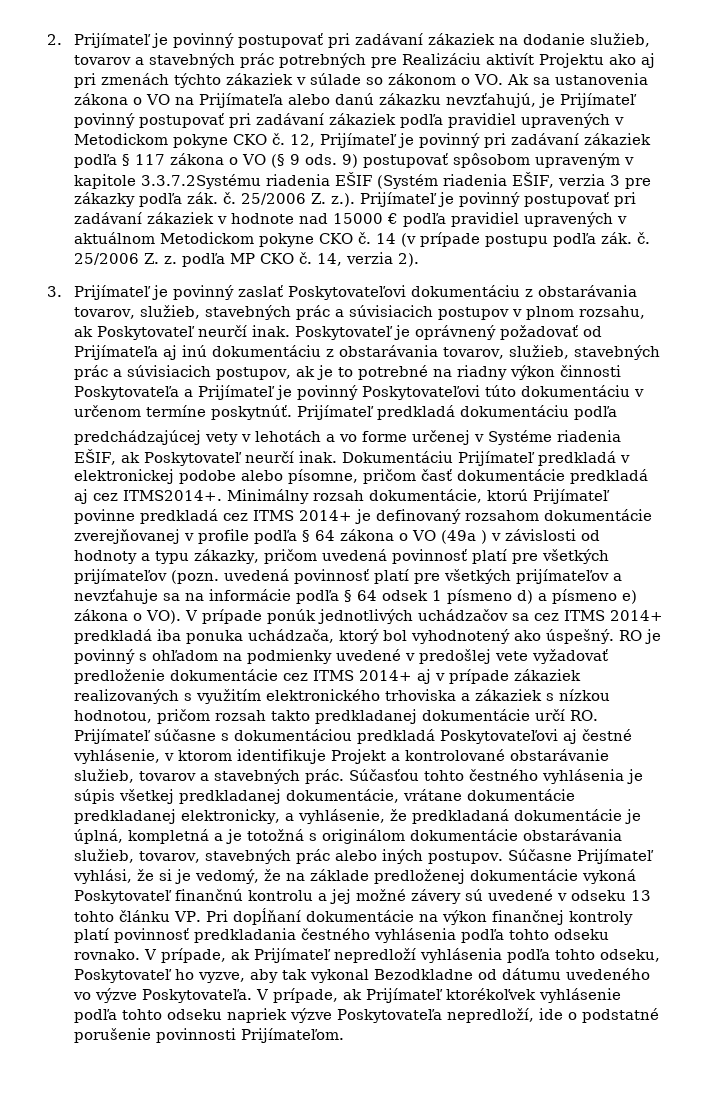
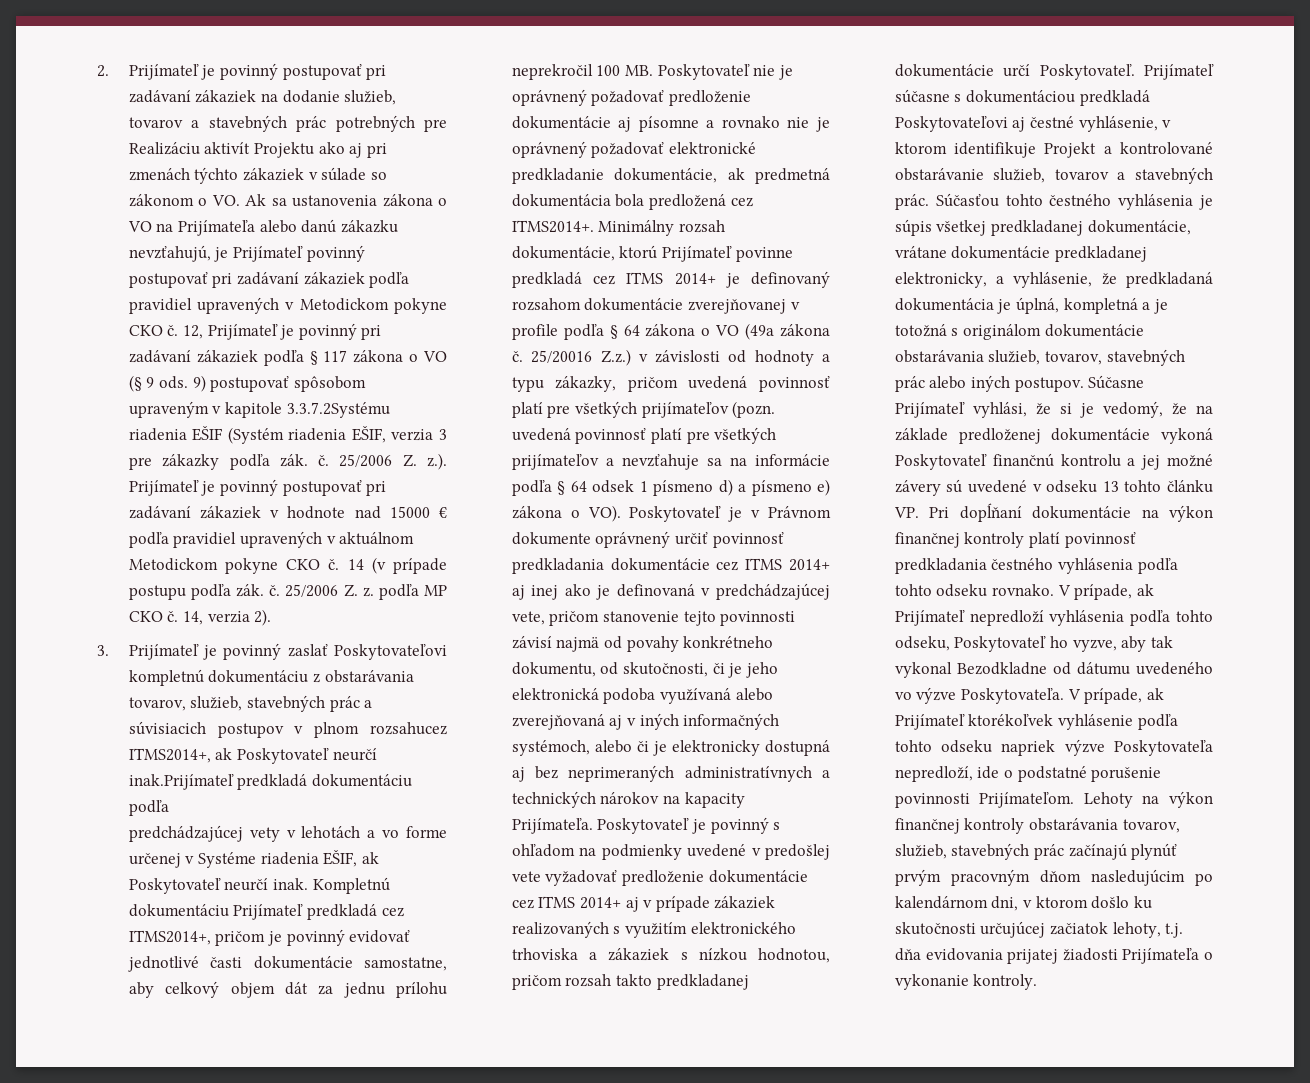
- 3. Prijímateľ je povinný zaslať Poskytovateľovi dokumentáciu z obstarávania tovarov, služieb, stavebných prác a súvisiacich postupov v plnom rozsahu, ak Poskytovateľ neurčí inak. Poskytovateľ je oprávnený požadovať od Prijímateľa aj inú dokumentáciu z obstarávania tovarov, služieb, stavebných prác a súvisiacich postupov, ak je to potrebné na riadny výkon činnosti Poskytovateľa a Prijímateľ je povinný Poskytovateľovi túto dokumentáciu v určenom termíne poskytnúť. Prijímateľ predkladá dokumentáciu podľa
+ 3. Prijímateľ je povinný zaslať Poskytovateľovi kompletnú dokumentáciu z obstarávania tovarov, služieb, stavebných prác a súvisiacich postupov v plnom rozsahucez ITMS2014+, ak Poskytovateľ neurčí inak.Prijímateľ predkladá dokumentáciu podľa
- Dokumentáciu Prijímateľ predkladá v elektronickej podobe alebo písomne, pričom časť dokumentácie predkladá aj cez ITMS2014+.
+ Kompletnú dokumentáciu Prijímateľ predkladá cez ITMS2014+, pričom je povinný evidovať jednotlivé časti dokumentácie samostatne, aby celkový objem dát za jednu prílohu neprekročil 100 MB. Poskytovateľ nie je oprávnený požadovať predloženie dokumentácie aj písomne a rovnako nie je oprávnený požadovať elektronické predkladanie dokumentácie, ak predmetná dokumentácia bola predložená cez ITMS2014+.
- Minimálny rozsah dokumentácie, ktorú Prijímateľ povinne predkladá cez ITMS 2014+ je definovaný rozsahom dokumentácie zverejňovanej v profile podľa § 64 zákona o VO (49a ) v závislosti od hodnoty a typu zákazky, pričom uvedená povinnosť platí pre všetkých prijímateľov (pozn. uvedená povinnosť platí pre všetkých prijímateľov a nevzťahuje sa na informácie podľa § 64 odsek 1 písmeno d) a písmeno e) zákona o VO). V prípade ponúk jednotlivých uchádzačov sa cez ITMS 2014+ predkladá iba ponuka uchádzača, ktorý bol vyhodnotený ako úspešný. RO je povinný s ohľadom na podmienky uvedené v predošlej vete vyžadovať predloženie dokumentácie cez ITMS 2014+ aj v prípade zákaziek realizovaných s využitím elektronického trhoviska a zákaziek s nízkou hodnotou, pričom rozsah takto predkladanej dokumentácie určí RO. Prijímateľ súčasne s dokumentáciou predkladá Poskytovateľovi aj čestné vyhlásenie, v ktorom identifikuje Projekt a kontrolované obstarávanie služieb, tovarov a stavebných prác.
+ Minimálny rozsah dokumentácie, ktorú Prijímateľ povinne predkladá cez ITMS 2014+ je definovaný rozsahom dokumentácie zverejňovanej v profile podľa § 64 zákona o VO (49a zákona č. 25/20016 Z.z.) v závislosti od hodnoty a typu zákazky, pričom uvedená povinnosť platí pre všetkých prijímateľov (pozn. uvedená povinnosť platí pre všetkých prijímateľov a nevzťahuje sa na informácie podľa § 64 odsek 1 písmeno d) a písmeno e) zákona o VO). Poskytovateľ je v Právnom dokumente oprávnený určiť povinnosť predkladania dokumentácie cez ITMS 2014+ aj inej ako je definovaná v predchádzajúcej vete, pričom stanovenie tejto povinnosti závisí najmä od povahy konkrétneho dokumentu, od skutočnosti, či je jeho elektronická podoba využívaná alebo zverejňovaná aj v iných informačných systémoch, alebo či je elektronicky dostupná aj bez neprimeraných administratívnych a technických nárokov na kapacity Prijímateľa. Poskytovateľ je povinný s ohľadom na podmienky uvedené v predošlej vete vyžadovať predloženie dokumentácie cez ITMS 2014+ aj v prípade zákaziek realizovaných s využitím elektronického trhoviska a zákaziek s nízkou hodnotou, pričom rozsah takto predkladanej dokumentácie určí Poskytovateľ. Prijímateľ súčasne s dokumentáciou predkladá Poskytovateľovi aj čestné vyhlásenie, v ktorom identifikuje Projekt a kontrolované obstarávanie služieb, tovarov a stavebných prác.
- Súčasťou tohto čestného vyhlásenia je súpis všetkej predkladanej dokumentácie, vrátane dokumentácie predkladanej elektronicky, a vyhlásenie, že predkladaná dokumentácie je úplná, kompletná a je totožná s originálom dokumentácie obstarávania služieb, tovarov, stavebných prác alebo iných postupov.
+ Súčasťou tohto čestného vyhlásenia je súpis všetkej predkladanej dokumentácie, vrátane dokumentácie predkladanej elektronicky, a vyhlásenie, že predkladaná dokumentácia je úplná, kompletná a je totožná s originálom dokumentácie obstarávania služieb, tovarov, stavebných prác alebo iných postupov.
+ Lehoty na výkon finančnej kontroly obstarávania tovarov, služieb, stavebných prác začínajú plynúť prvým pracovným dňom nasledujúcim po kalendárnom dni, v ktorom došlo ku skutočnosti určujúcej začiatok lehoty, t.j. dňa evidovania prijatej žiadosti Prijímateľa o vykonanie kontroly.

